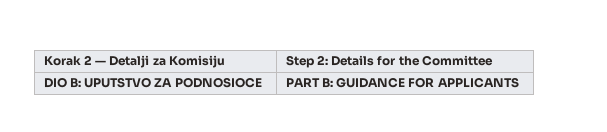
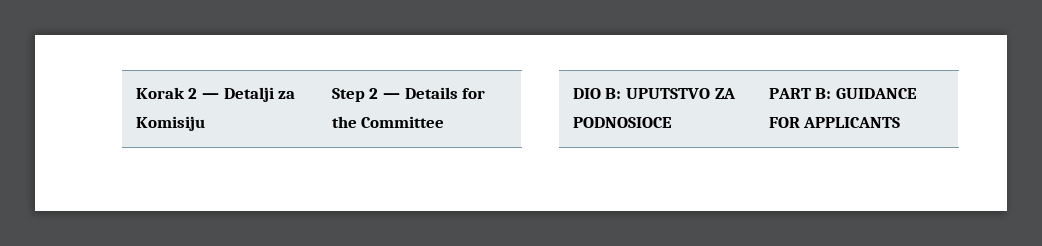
- Korak 2 — Detalji za Komisiju | Step 2: Details for the Committee
+ Korak 2 — Detalji za Komisiju | Step 2 — Details for the Committee

